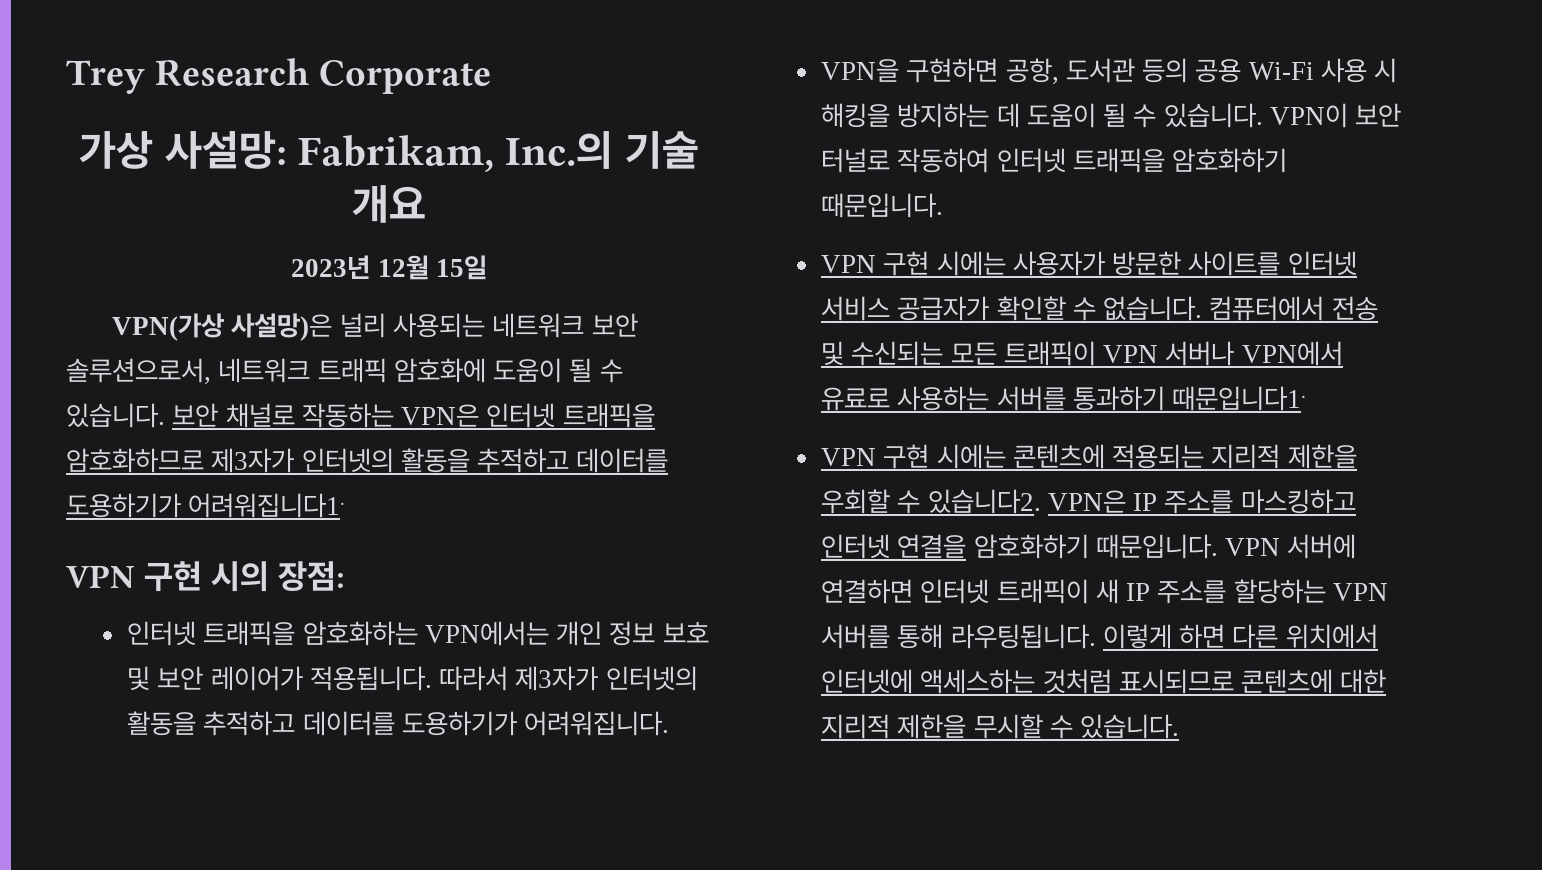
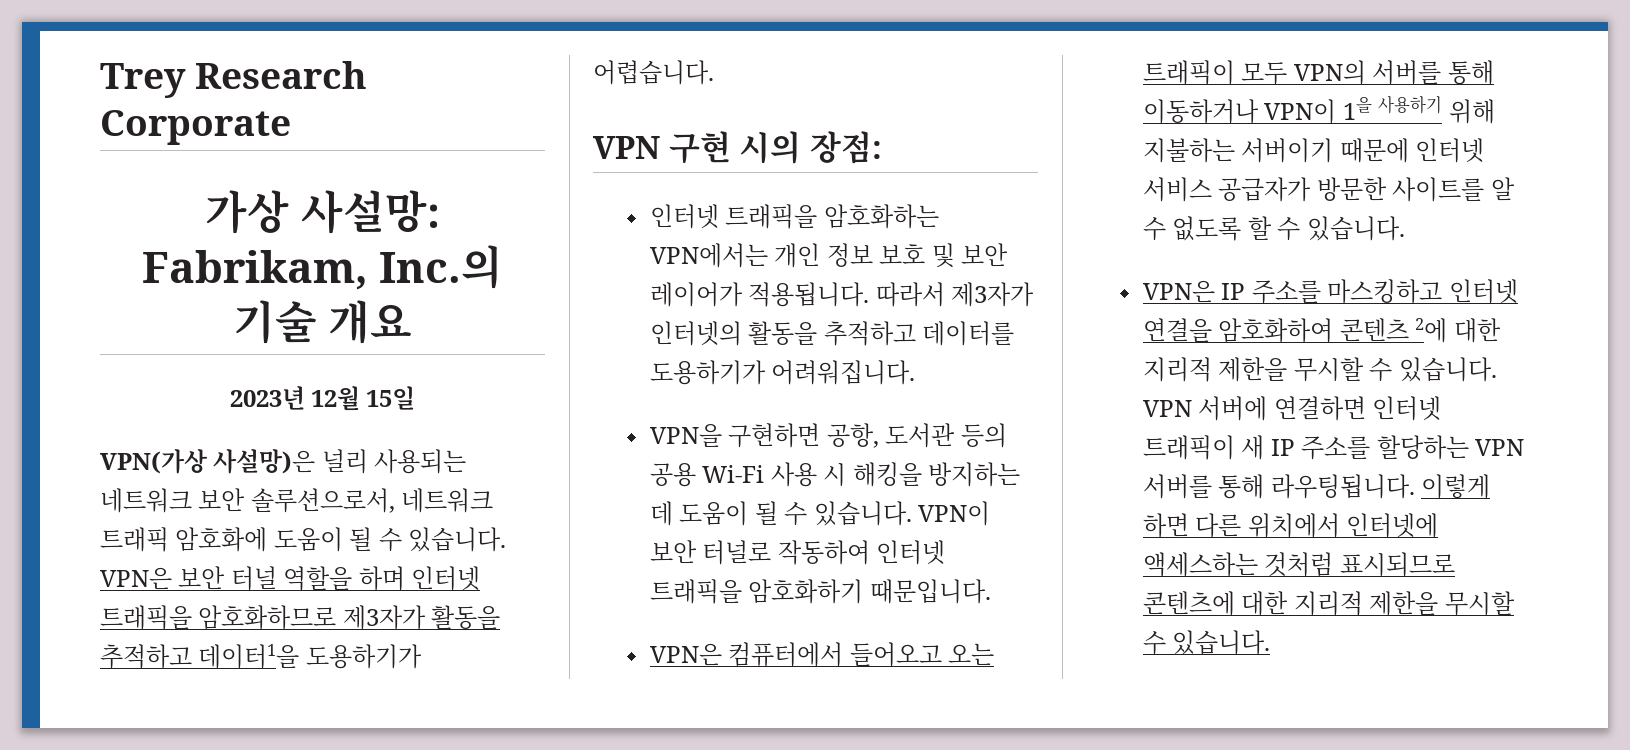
- 보안 채널로 작동하는 VPN은 인터넷 트래픽을 암호화하므로 제3자가 인터넷의 활동을 추적하고 데이터를 도용하기가 어려워집니다1.
+ VPN은 보안 터널 역할을 하며 인터넷 트래픽을 암호화하므로 제3자가 활동을 추적하고 데이터1을 도용하기가 어렵습니다.
- VPN 구현 시에는 사용자가 방문한 사이트를 인터넷 서비스 공급자가 확인할 수 없습니다. 컴퓨터에서 전송 및 수신되는 모든 트래픽이 VPN 서버나 VPN에서 유료로 사용하는 서버를 통과하기 때문입니다1.
- VPN 구현 시에는 콘텐츠에 적용되는 지리적 제한을 우회할 수 있습니다2. VPN은 IP 주소를 마스킹하고 인터넷 연결을 암호화하기 때문입니다.
+ VPN은 컴퓨터에서 들어오고 오는 트래픽이 모두 VPN의 서버를 통해 이동하거나 VPN이 1을 사용하기 위해 지불하는 서버이기 때문에 인터넷 서비스 공급자가 방문한 사이트를 알 수 없도록 할 수 있습니다.
+ VPN은 IP 주소를 마스킹하고 인터넷 연결을 암호화하여 콘텐츠 2에 대한 지리적 제한을 무시할 수 있습니다.

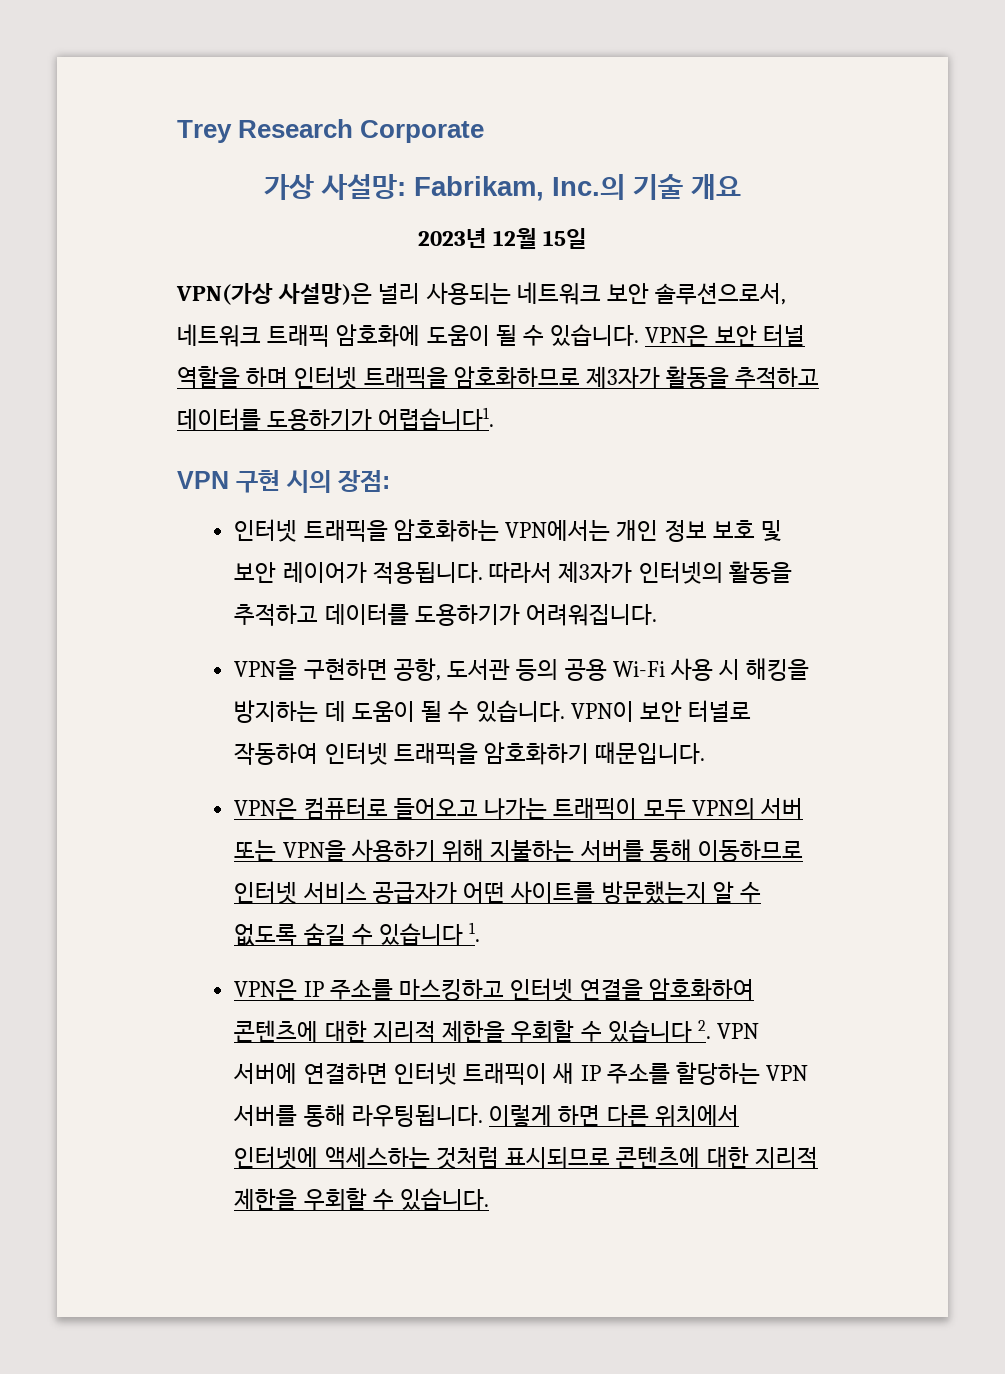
- VPN은 보안 터널 역할을 하며 인터넷 트래픽을 암호화하므로 제3자가 활동을 추적하고 데이터1을 도용하기가 어렵습니다.
+ VPN은 보안 터널 역할을 하며 인터넷 트래픽을 암호화하므로 제3자가 활동을 추적하고 데이터를 도용하기가 어렵습니다1.
- VPN은 컴퓨터에서 들어오고 오는 트래픽이 모두 VPN의 서버를 통해 이동하거나 VPN이 1을 사용하기 위해 지불하는 서버이기 때문에 인터넷 서비스 공급자가 방문한 사이트를 알 수 없도록 할 수 있습니다.
+ VPN은 컴퓨터로 들어오고 나가는 트래픽이 모두 VPN의 서버 또는 VPN을 사용하기 위해 지불하는 서버를 통해 이동하므로 인터넷 서비스 공급자가 어떤 사이트를 방문했는지 알 수 없도록 숨길 수 있습니다 1.
- VPN은 IP 주소를 마스킹하고 인터넷 연결을 암호화하여 콘텐츠 2에 대한 지리적 제한을 무시할 수 있습니다. VPN 서버에 연결하면 인터넷 트래픽이 새 IP 주소를 할당하는 VPN 서버를 통해 라우팅됩니다.
+ VPN은 IP 주소를 마스킹하고 인터넷 연결을 암호화하여 콘텐츠에 대한 지리적 제한을 우회할 수 있습니다 2. VPN 서버에 연결하면 인터넷 트래픽이 새 IP 주소를 할당하는 VPN 서버를 통해 라우팅됩니다.
- 이렇게 하면 다른 위치에서 인터넷에 액세스하는 것처럼 표시되므로 콘텐츠에 대한 지리적 제한을 무시할 수 있습니다.
+ 이렇게 하면 다른 위치에서 인터넷에 액세스하는 것처럼 표시되므로 콘텐츠에 대한 지리적 제한을 우회할 수 있습니다.

